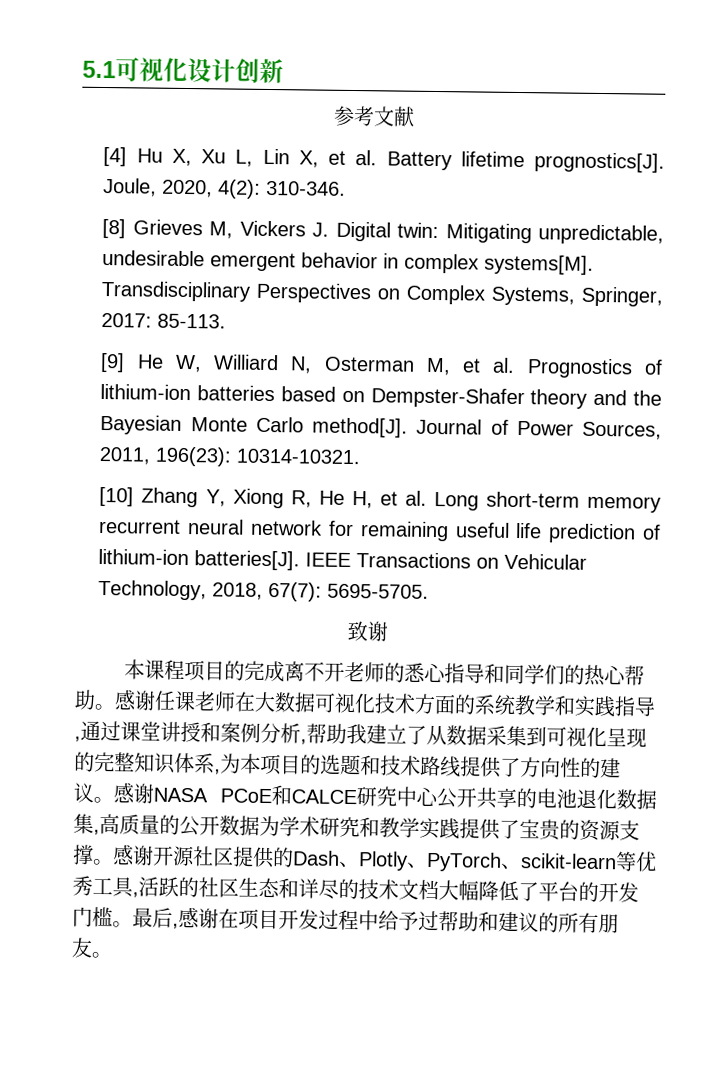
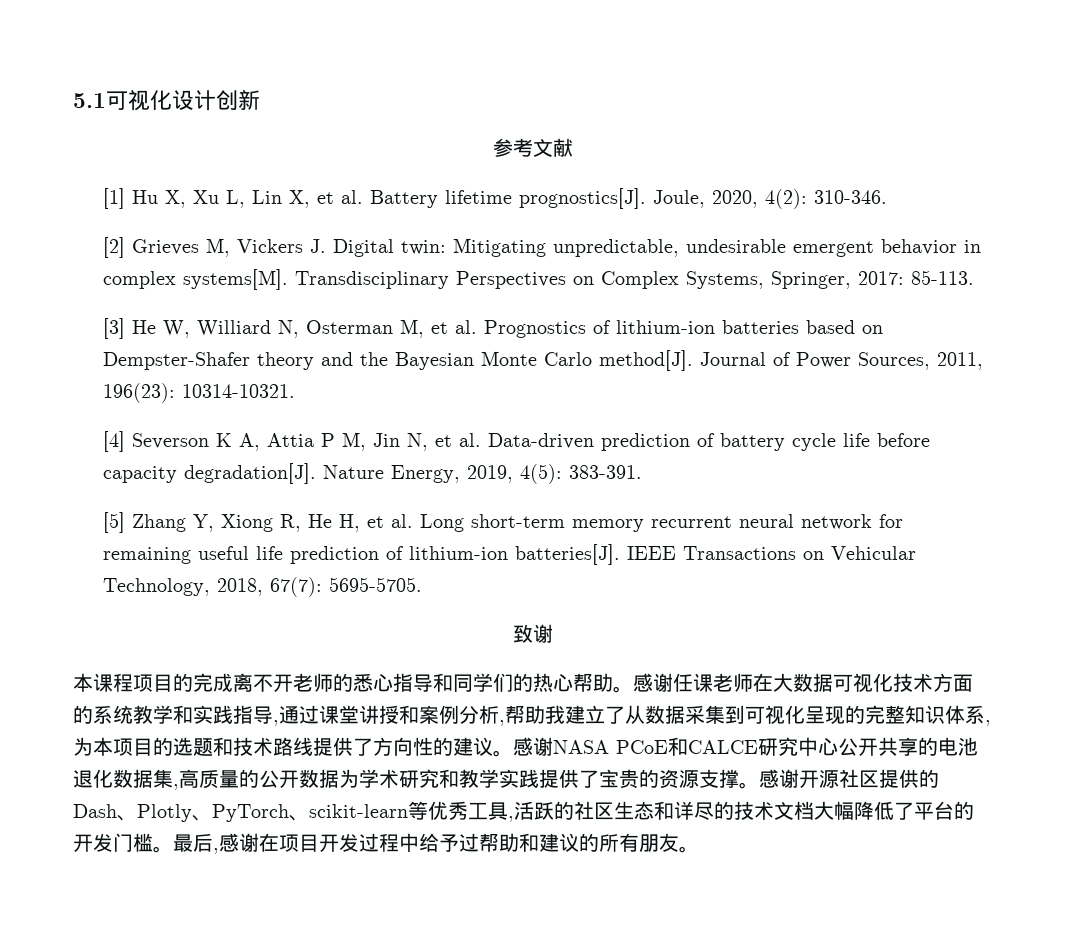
- [4] Hu X, Xu L, Lin X, et al. Battery lifetime prognostics[J].
+ [1] Hu X, Xu L, Lin X, et al. Battery lifetime prognostics[J].
- [8] Grieves M, Vickers J. Digital twin: Mitigating unpredictable, undesirable emergent behavior in complex systems[M].
+ [2] Grieves M, Vickers J. Digital twin: Mitigating unpredictable, undesirable emergent behavior in complex systems[M].
- [9] He W, Williard N, Osterman M, et al. Prognostics of lithium-ion batteries based on Dempster-Shafer theory and the Bayesian Monte Carlo method[J].
+ [3] He W, Williard N, Osterman M, et al. Prognostics of lithium-ion batteries based on Dempster-Shafer theory and the Bayesian Monte Carlo method[J].
- [10] Zhang Y, Xiong R, He H, et al. Long short-term memory recurrent neural network for remaining useful life prediction of lithium-ion batteries[J].
+ [4] Severson K A, Attia P M, Jin N, et al. Data-driven prediction of battery cycle life before capacity degradation[J]. Nature Energy, 2019, 4(5): 383-391.
+ [5] Zhang Y, Xiong R, He H, et al. Long short-term memory recurrent neural network for remaining useful life prediction of lithium-ion batteries[J].

